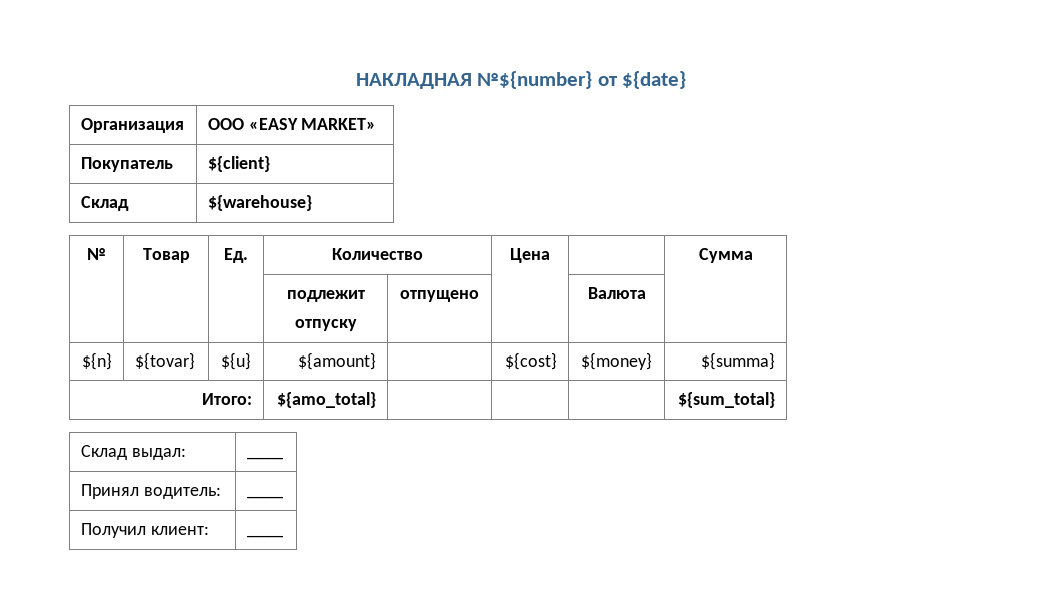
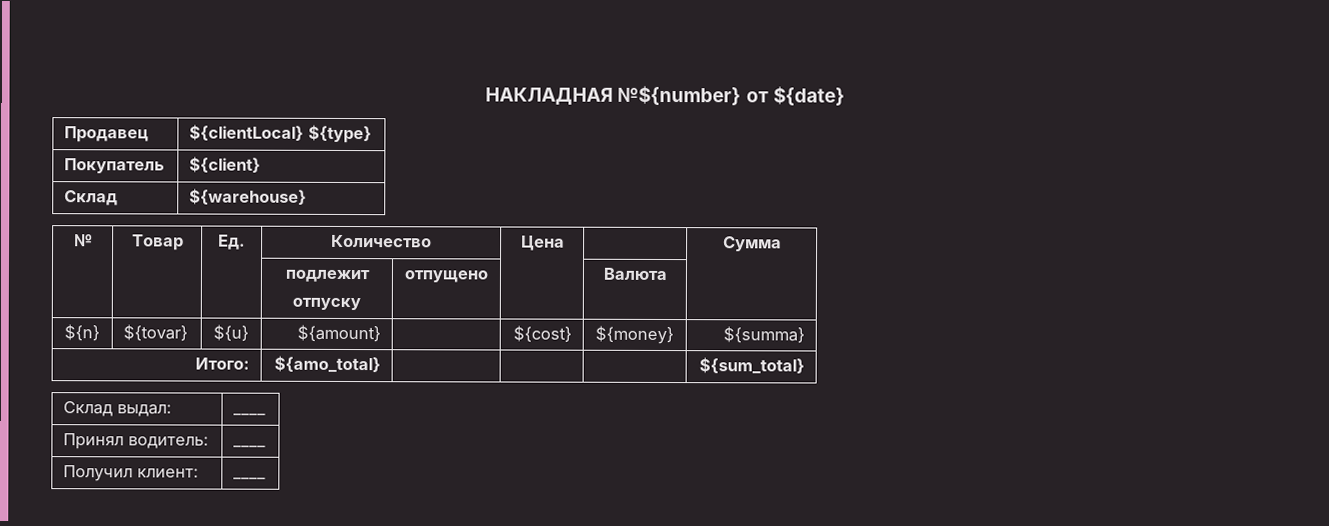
- Организация | ООО «EASY MARKET»
+ Продавец | ${clientLocal} ${type}

